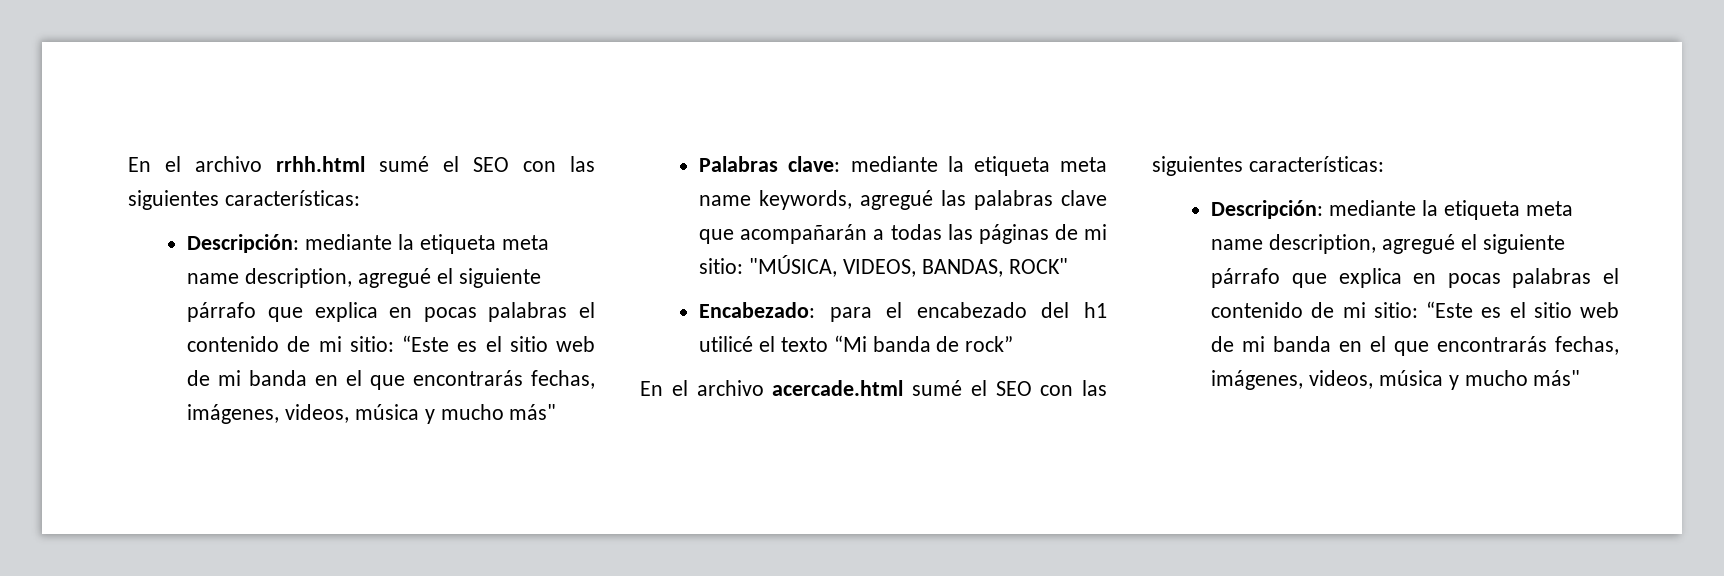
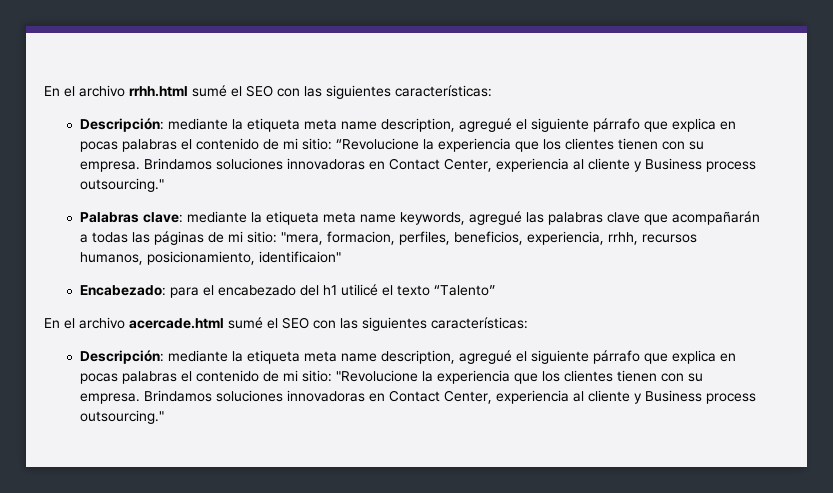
  En el archivo rrhh.html sumé el SEO con las siguientes características:
- Descripción: mediante la etiqueta meta name description, agregué el siguiente párrafo que explica en pocas palabras el contenido de mi sitio: “Este es el sitio web de mi banda en el que encontrarás fechas, imágenes, videos, música y mucho más"
+ Descripción: mediante la etiqueta meta name description, agregué el siguiente párrafo que explica en pocas palabras el contenido de mi sitio: “Revolucione la experiencia que los clientes tienen con su empresa. Brindamos soluciones innovadoras en Contact Center, experiencia al cliente y Business process outsourcing."
- Palabras clave: mediante la etiqueta meta name keywords, agregué las palabras clave que acompañarán a todas las páginas de mi sitio: "MÚSICA, VIDEOS, BANDAS, ROCK"
+ Palabras clave: mediante la etiqueta meta name keywords, agregué las palabras clave que acompañarán a todas las páginas de mi sitio: "mera, formacion, perfiles, beneficios, experiencia, rrhh, recursos humanos, posicionamiento, identificaion"
- Encabezado: para el encabezado del h1 utilicé el texto “Mi banda de rock”
+ Encabezado: para el encabezado del h1 utilicé el texto “Talento”
  En el archivo acercade.html sumé el SEO con las siguientes características:
- Descripción: mediante la etiqueta meta name description, agregué el siguiente párrafo que explica en pocas palabras el contenido de mi sitio: “Este es el sitio web de mi banda en el que encontrarás fechas, imágenes, videos, música y mucho más"
+ Descripción: mediante la etiqueta meta name description, agregué el siguiente párrafo que explica en pocas palabras el contenido de mi sitio: "Revolucione la experiencia que los clientes tienen con su empresa. Brindamos soluciones innovadoras en Contact Center, experiencia al cliente y Business process outsourcing."

